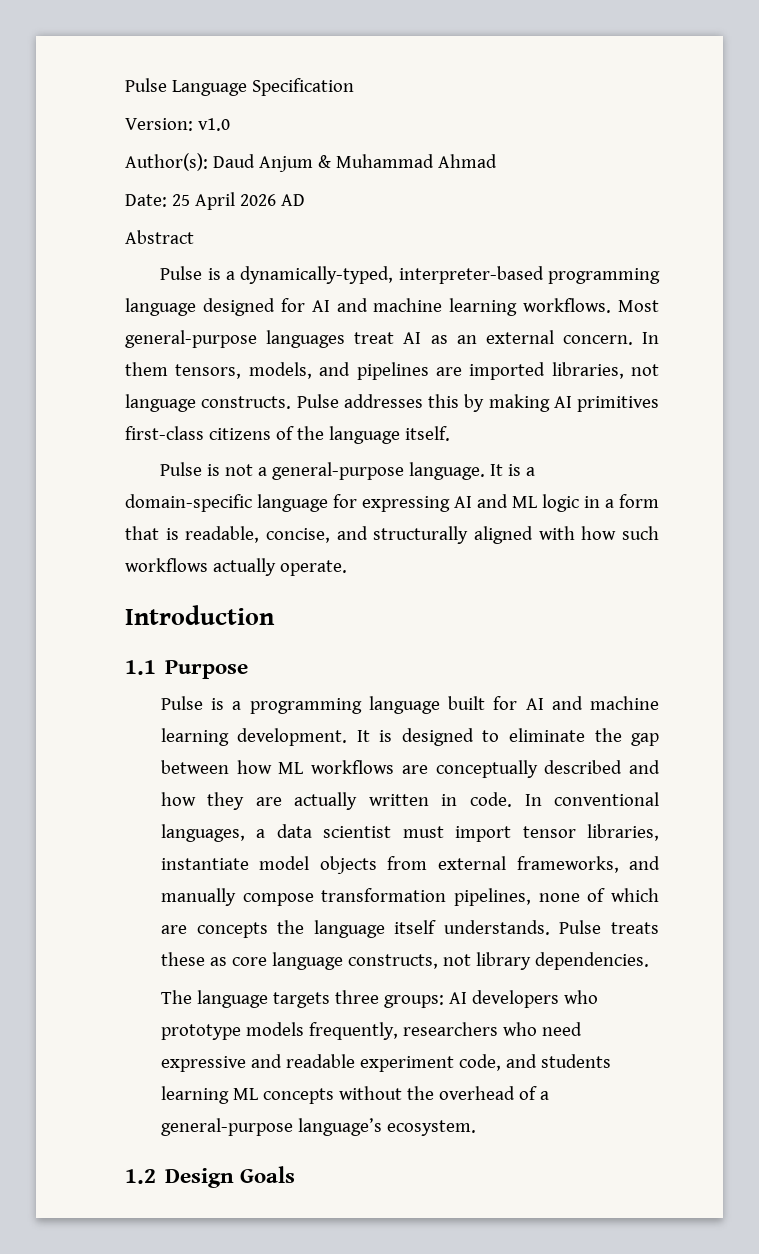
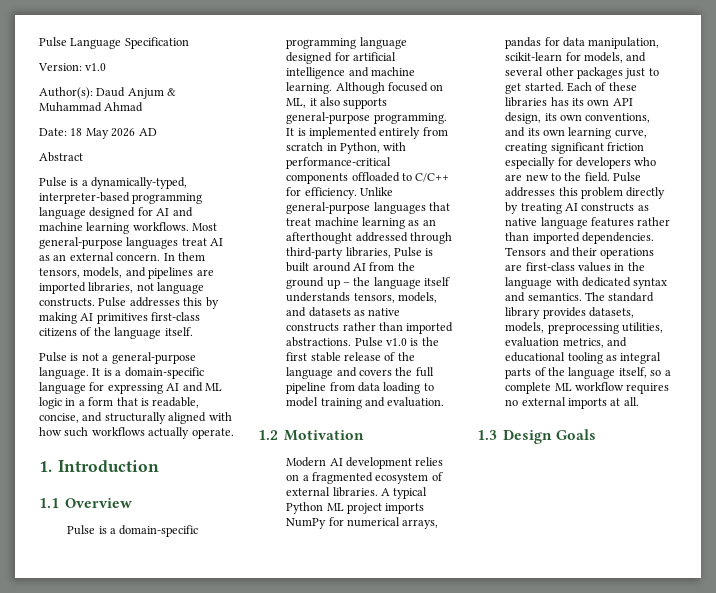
- Date: 25 April 2026 AD
+ Date: 18 May 2026 AD
- Introduction
+ 1. Introduction
- 1.1 Purpose
- Pulse is a programming language built for AI and machine learning development. It is designed to eliminate the gap between how ML workflows are conceptually described and how they are actually written in code. In conventional languages, a data scientist must import tensor libraries, instantiate model objects from external frameworks, and manually compose transformation pipelines, none of which are concepts the language itself understands. Pulse treats these as core language constructs, not library dependencies.
- The language targets three groups: AI developers who prototype models frequently, researchers who need expressive and readable experiment code, and students learning ML concepts without the overhead of a general-purpose language’s ecosystem.
- 1.2 Design Goals
+ 1.1 Overview
+ Pulse is a domain-specific programming language designed for artificial intelligence and machine learning. Although focused on ML, it also supports general-purpose programming. It is implemented entirely from scratch in Python, with performance-critical components offloaded to C/C++ for efficiency. Unlike general-purpose languages that treat machine learning as an afterthought addressed through third-party libraries, Pulse is built around AI from the ground up – the language itself understands tensors, models, and datasets as native constructs rather than imported abstractions. Pulse v1.0 is the first stable release of the language and covers the full pipeline from data loading to model training and evaluation.
+ 1.2 Motivation
+ Modern AI development relies on a fragmented ecosystem of external libraries. A typical Python ML project imports NumPy for numerical arrays, pandas for data manipulation, scikit-learn for models, and several other packages just to get started. Each of these libraries has its own API design, its own conventions, and its own learning curve, creating significant friction especially for developers who are new to the field. Pulse addresses this problem directly by treating AI constructs as native language features rather than imported dependencies. Tensors and their operations are first-class values in the language with dedicated syntax and semantics. The standard library provides datasets, models, preprocessing utilities, evaluation metrics, and educational tooling as integral parts of the language itself, so a complete ML workflow requires no external imports at all.
+ 1.3 Design Goals

